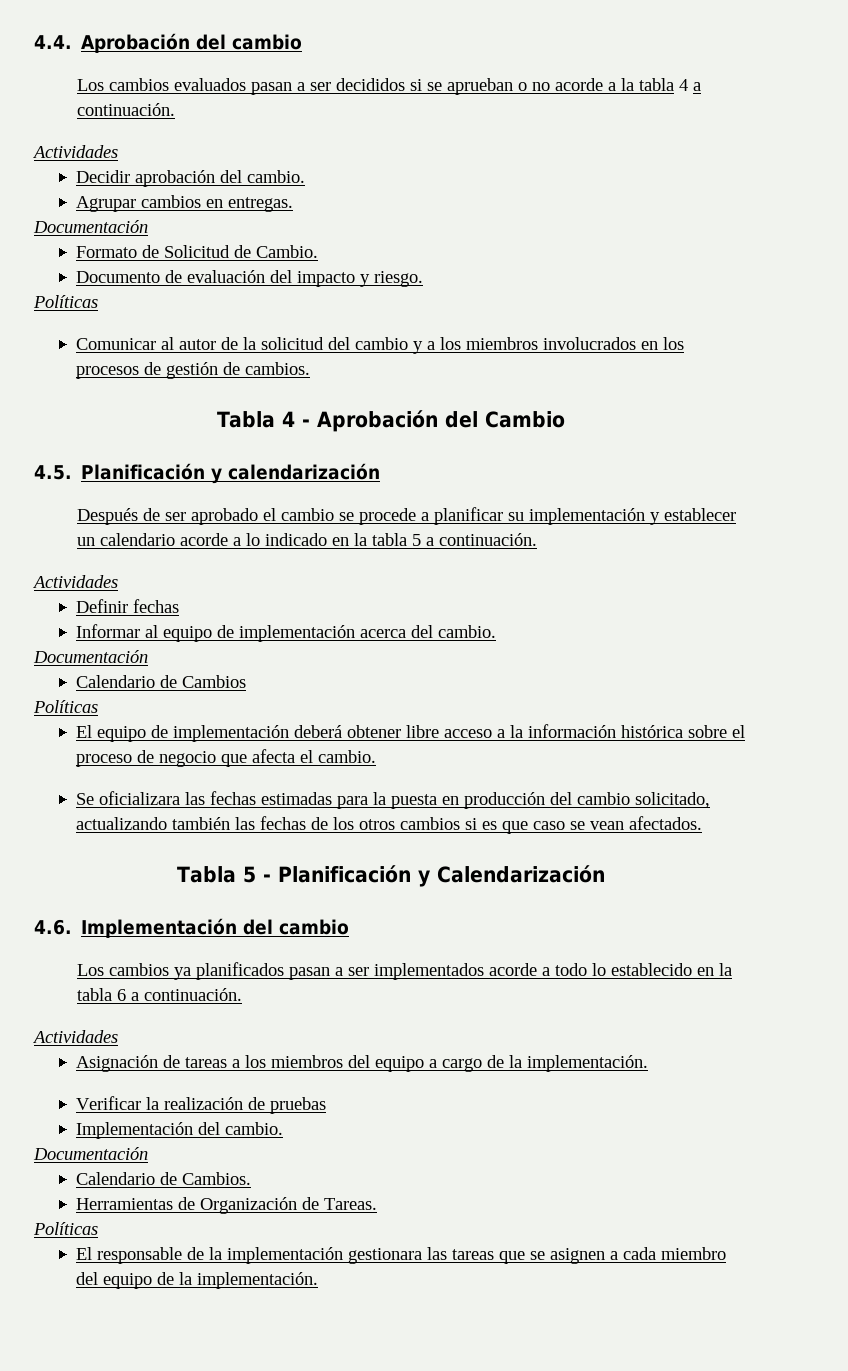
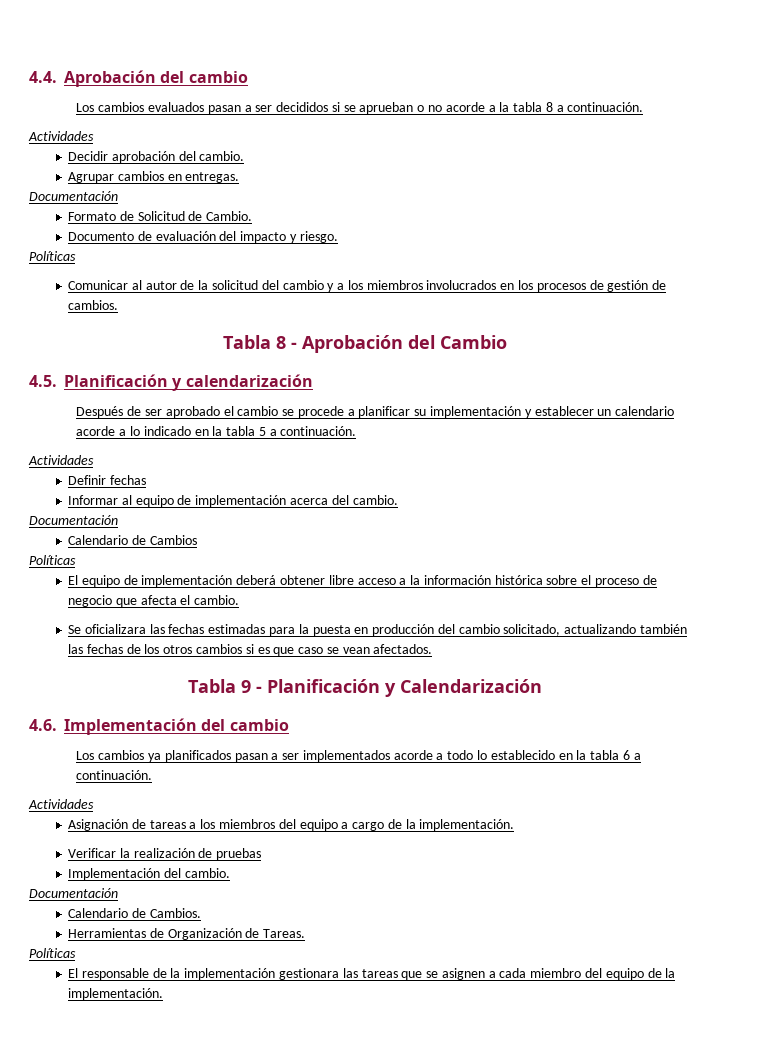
- Los cambios evaluados pasan a ser decididos si se aprueban o no acorde a la tabla 4 a continuación.
+ Los cambios evaluados pasan a ser decididos si se aprueban o no acorde a la tabla 8 a continuación.
- Tabla 4 - Aprobación del Cambio
+ Tabla 8 - Aprobación del Cambio
- Tabla 5 - Planificación y Calendarización
+ Tabla 9 - Planificación y Calendarización

